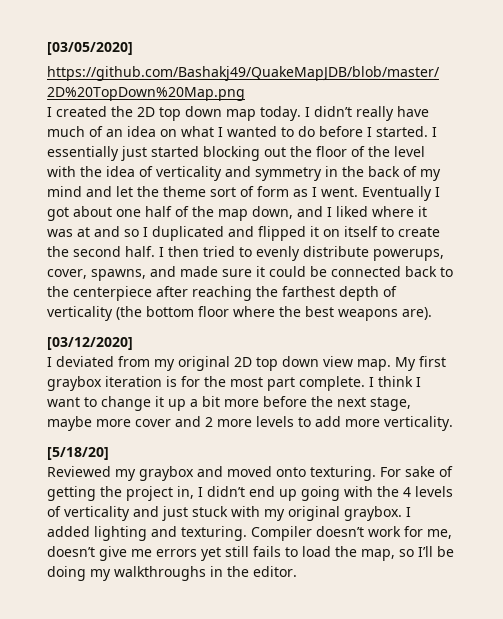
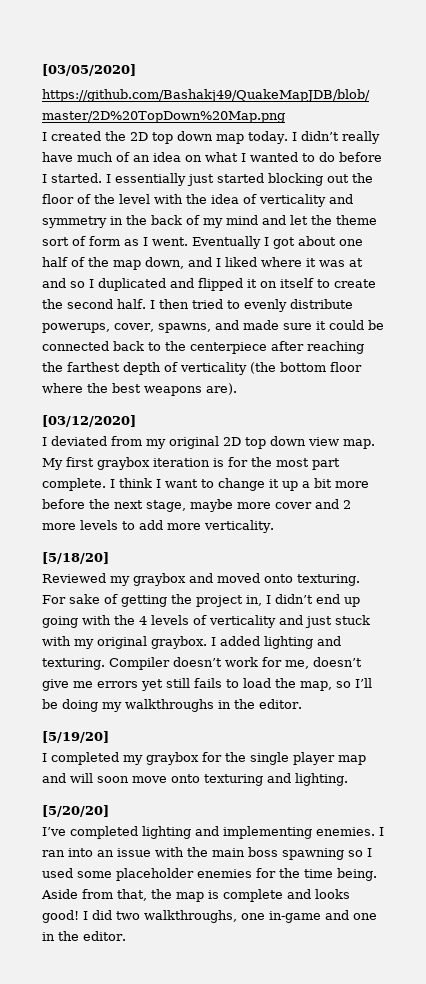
+ [5/19/20]
+ I completed my graybox for the single player map and will soon move onto texturing and lighting.
+ [5/20/20]
+ I’ve completed lighting and implementing enemies. I ran into an issue with the main boss spawning so I used some placeholder enemies for the time being. Aside from that, the map is complete and looks good! I did two walkthroughs, one in-game and one in the editor.

